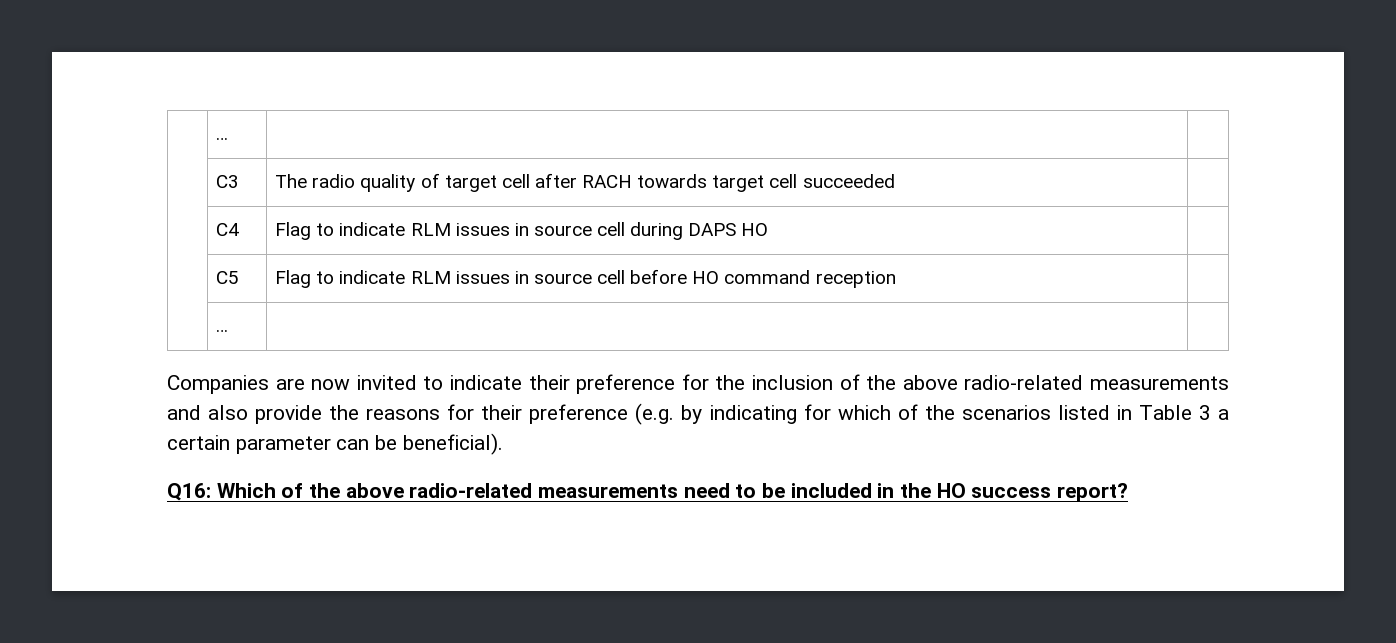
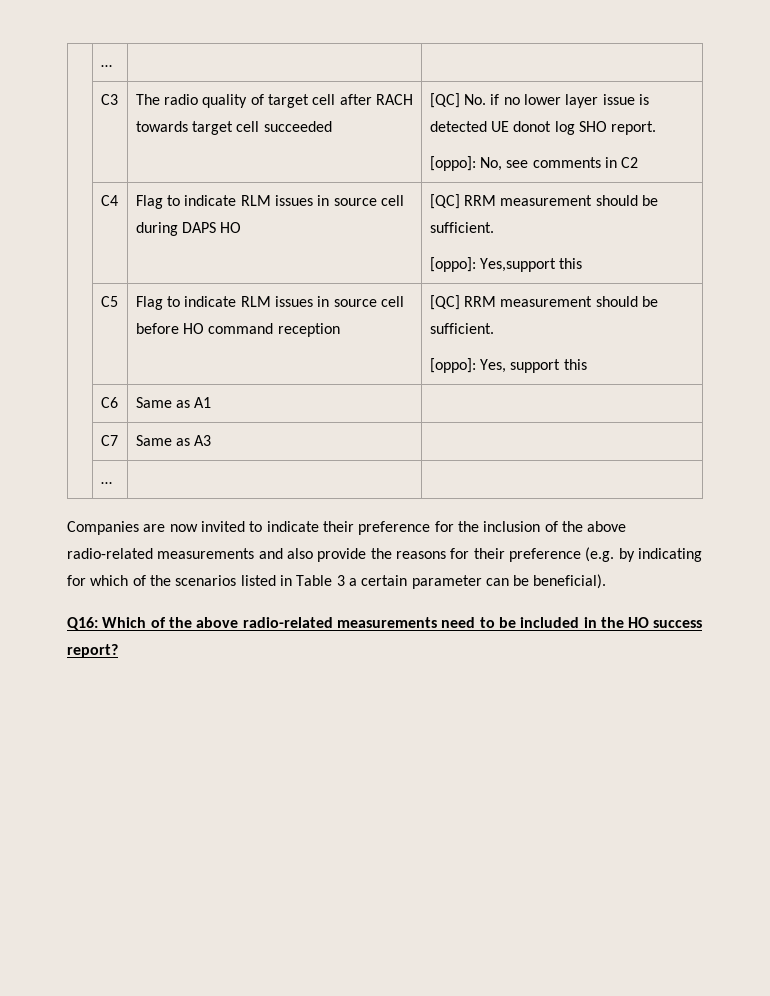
- | C3 | The radio quality of target cell after RACH towards target cell succeeded |
+ | C3 | The radio quality of target cell after RACH towards target cell succeeded | [QC] No. if no lower layer issue is detected UE donot log SHO report.
+ [oppo]: No, see comments in C2
- | C4 | Flag to indicate RLM issues in source cell during DAPS HO |
+ | C4 | Flag to indicate RLM issues in source cell during DAPS HO | [QC] RRM measurement should be sufficient.
+ [oppo]: Yes,support this
- | C5 | Flag to indicate RLM issues in source cell before HO command reception |
+ | C5 | Flag to indicate RLM issues in source cell before HO command reception | [QC] RRM measurement should be sufficient.
+ [oppo]: Yes, support this
+ | C6 | Same as A1 |
+ | C7 | Same as A3 |

